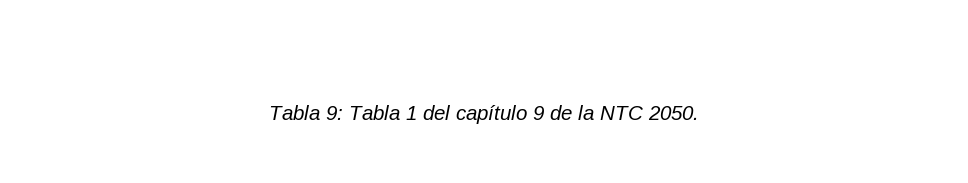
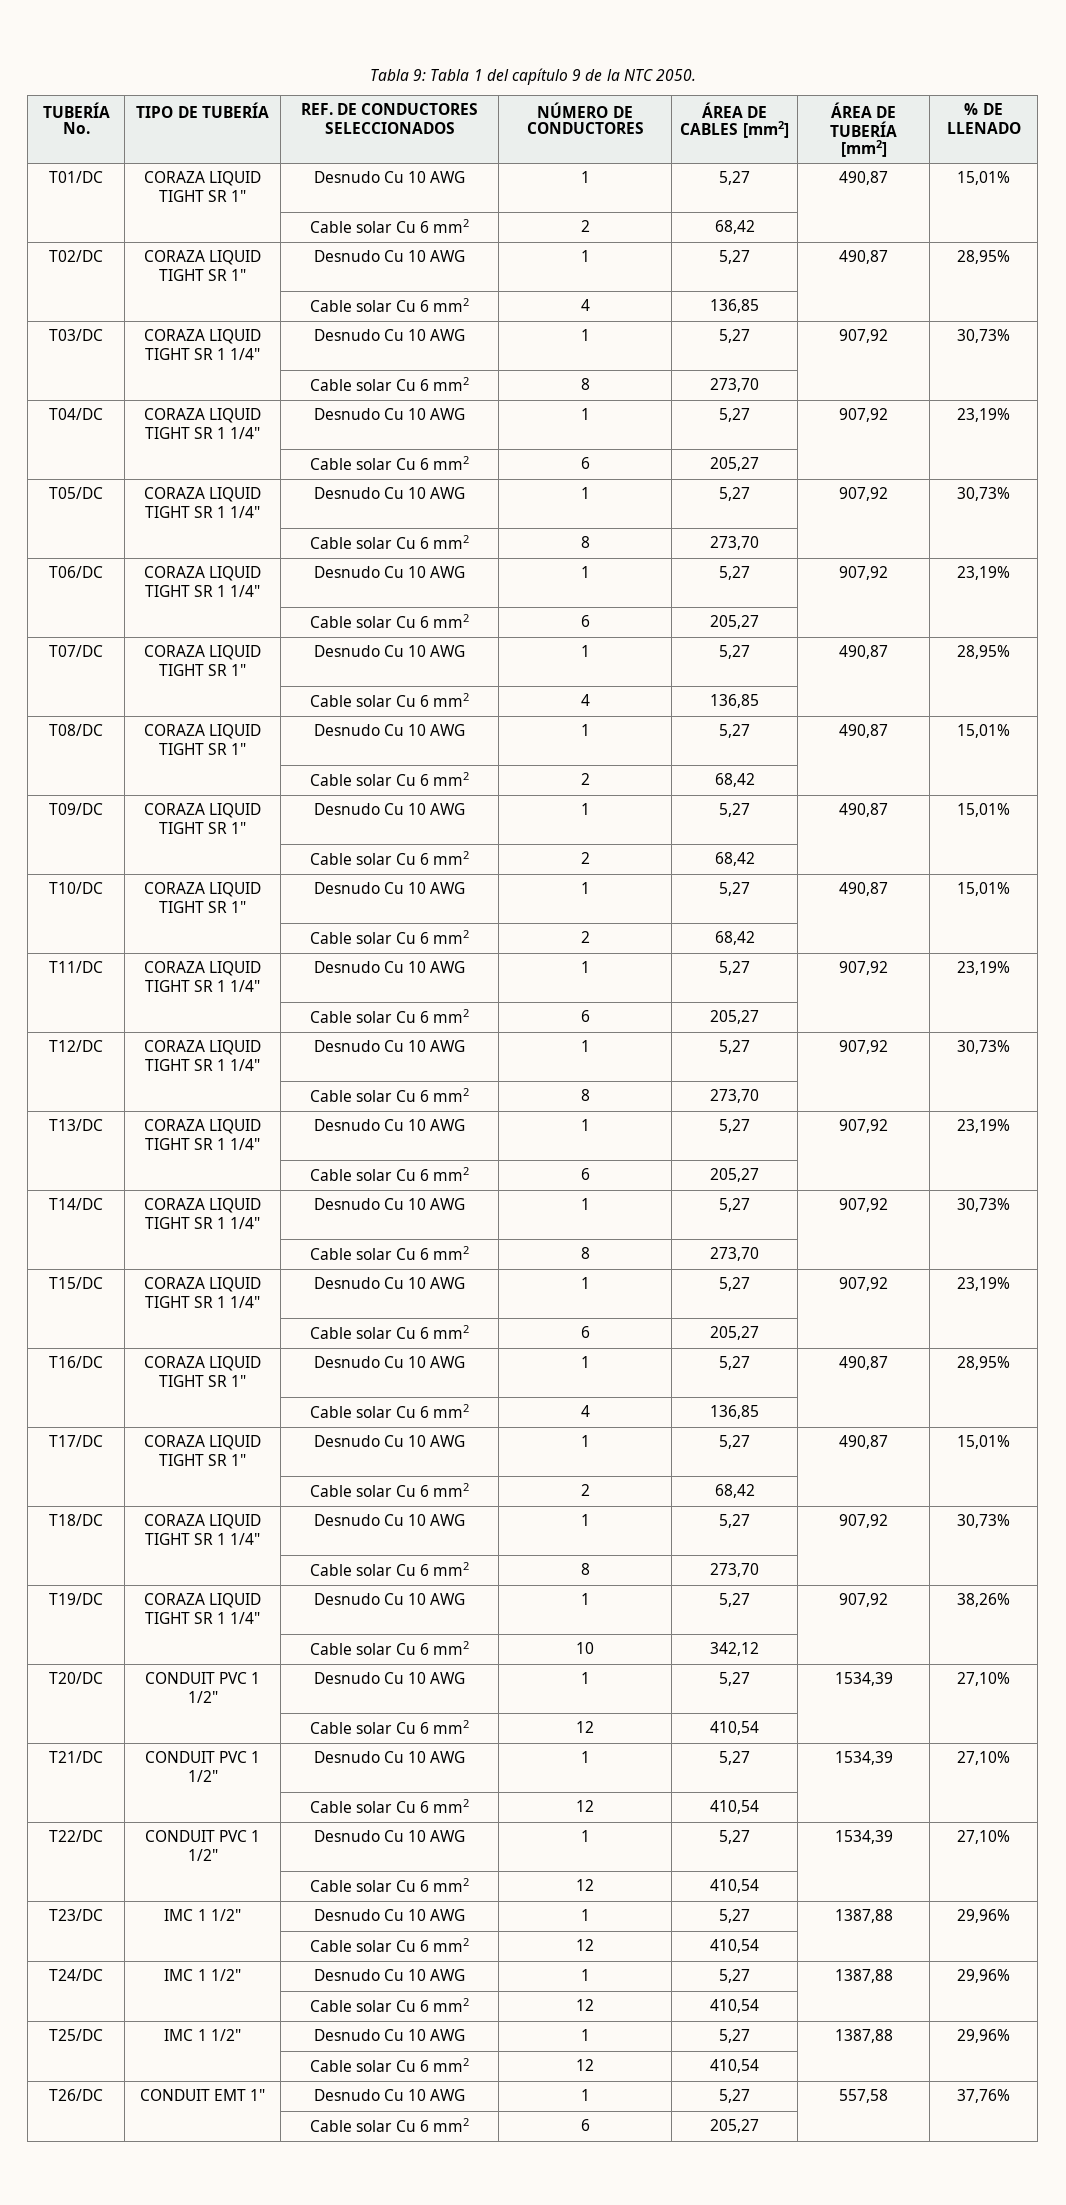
+ TUBERÍA No. | TIPO DE TUBERÍA | REF. DE CONDUCTORES SELECCIONADOS | NÚMERO DE CONDUCTORES | ÁREA DE CABLES [mm2] | ÁREA DE TUBERÍA [mm2] | % DE LLENADO
+ T01/DC | CORAZA LIQUID TIGHT SR 1" | Desnudo Cu 10 AWG | 1 | 5,27 | 490,87 | 15,01%
+ | | Cable solar Cu 6 mm2 | 2 | 68,42 | |
+ T02/DC | CORAZA LIQUID TIGHT SR 1" | Desnudo Cu 10 AWG | 1 | 5,27 | 490,87 | 28,95%
+ | | Cable solar Cu 6 mm2 | 4 | 136,85 | |
+ T03/DC | CORAZA LIQUID TIGHT SR 1 1/4" | Desnudo Cu 10 AWG | 1 | 5,27 | 907,92 | 30,73%
+ | | Cable solar Cu 6 mm2 | 8 | 273,70 | |
+ T04/DC | CORAZA LIQUID TIGHT SR 1 1/4" | Desnudo Cu 10 AWG | 1 | 5,27 | 907,92 | 23,19%
+ | | Cable solar Cu 6 mm2 | 6 | 205,27 | |
+ T05/DC | CORAZA LIQUID TIGHT SR 1 1/4" | Desnudo Cu 10 AWG | 1 | 5,27 | 907,92 | 30,73%
+ | | Cable solar Cu 6 mm2 | 8 | 273,70 | |
+ T06/DC | CORAZA LIQUID TIGHT SR 1 1/4" | Desnudo Cu 10 AWG | 1 | 5,27 | 907,92 | 23,19%
+ | | Cable solar Cu 6 mm2 | 6 | 205,27 | |
+ T07/DC | CORAZA LIQUID TIGHT SR 1" | Desnudo Cu 10 AWG | 1 | 5,27 | 490,87 | 28,95%
+ | | Cable solar Cu 6 mm2 | 4 | 136,85 | |
+ T08/DC | CORAZA LIQUID TIGHT SR 1" | Desnudo Cu 10 AWG | 1 | 5,27 | 490,87 | 15,01%
+ | | Cable solar Cu 6 mm2 | 2 | 68,42 | |
+ T09/DC | CORAZA LIQUID TIGHT SR 1" | Desnudo Cu 10 AWG | 1 | 5,27 | 490,87 | 15,01%
+ | | Cable solar Cu 6 mm2 | 2 | 68,42 | |
+ T10/DC | CORAZA LIQUID TIGHT SR 1" | Desnudo Cu 10 AWG | 1 | 5,27 | 490,87 | 15,01%
+ | | Cable solar Cu 6 mm2 | 2 | 68,42 | |
+ T11/DC | CORAZA LIQUID TIGHT SR 1 1/4" | Desnudo Cu 10 AWG | 1 | 5,27 | 907,92 | 23,19%
+ | | Cable solar Cu 6 mm2 | 6 | 205,27 | |
+ T12/DC | CORAZA LIQUID TIGHT SR 1 1/4" | Desnudo Cu 10 AWG | 1 | 5,27 | 907,92 | 30,73%
+ | | Cable solar Cu 6 mm2 | 8 | 273,70 | |
+ T13/DC | CORAZA LIQUID TIGHT SR 1 1/4" | Desnudo Cu 10 AWG | 1 | 5,27 | 907,92 | 23,19%
+ | | Cable solar Cu 6 mm2 | 6 | 205,27 | |
+ T14/DC | CORAZA LIQUID TIGHT SR 1 1/4" | Desnudo Cu 10 AWG | 1 | 5,27 | 907,92 | 30,73%
+ | | Cable solar Cu 6 mm2 | 8 | 273,70 | |
+ T15/DC | CORAZA LIQUID TIGHT SR 1 1/4" | Desnudo Cu 10 AWG | 1 | 5,27 | 907,92 | 23,19%
+ | | Cable solar Cu 6 mm2 | 6 | 205,27 | |
+ T16/DC | CORAZA LIQUID TIGHT SR 1" | Desnudo Cu 10 AWG | 1 | 5,27 | 490,87 | 28,95%
+ | | Cable solar Cu 6 mm2 | 4 | 136,85 | |
+ T17/DC | CORAZA LIQUID TIGHT SR 1" | Desnudo Cu 10 AWG | 1 | 5,27 | 490,87 | 15,01%
+ | | Cable solar Cu 6 mm2 | 2 | 68,42 | |
+ T18/DC | CORAZA LIQUID TIGHT SR 1 1/4" | Desnudo Cu 10 AWG | 1 | 5,27 | 907,92 | 30,73%
+ | | Cable solar Cu 6 mm2 | 8 | 273,70 | |
+ T19/DC | CORAZA LIQUID TIGHT SR 1 1/4" | Desnudo Cu 10 AWG | 1 | 5,27 | 907,92 | 38,26%
+ | | Cable solar Cu 6 mm2 | 10 | 342,12 | |
+ T20/DC | CONDUIT PVC 1 1/2" | Desnudo Cu 10 AWG | 1 | 5,27 | 1534,39 | 27,10%
+ | | Cable solar Cu 6 mm2 | 12 | 410,54 | |
+ T21/DC | CONDUIT PVC 1 1/2" | Desnudo Cu 10 AWG | 1 | 5,27 | 1534,39 | 27,10%
+ | | Cable solar Cu 6 mm2 | 12 | 410,54 | |
+ T22/DC | CONDUIT PVC 1 1/2" | Desnudo Cu 10 AWG | 1 | 5,27 | 1534,39 | 27,10%
+ | | Cable solar Cu 6 mm2 | 12 | 410,54 | |
+ T23/DC | IMC 1 1/2" | Desnudo Cu 10 AWG | 1 | 5,27 | 1387,88 | 29,96%
+ | | Cable solar Cu 6 mm2 | 12 | 410,54 | |
+ T24/DC | IMC 1 1/2" | Desnudo Cu 10 AWG | 1 | 5,27 | 1387,88 | 29,96%
+ | | Cable solar Cu 6 mm2 | 12 | 410,54 | |
+ T25/DC | IMC 1 1/2" | Desnudo Cu 10 AWG | 1 | 5,27 | 1387,88 | 29,96%
+ | | Cable solar Cu 6 mm2 | 12 | 410,54 | |
+ T26/DC | CONDUIT EMT 1" | Desnudo Cu 10 AWG | 1 | 5,27 | 557,58 | 37,76%
+ | | Cable solar Cu 6 mm2 | 6 | 205,27 | |

